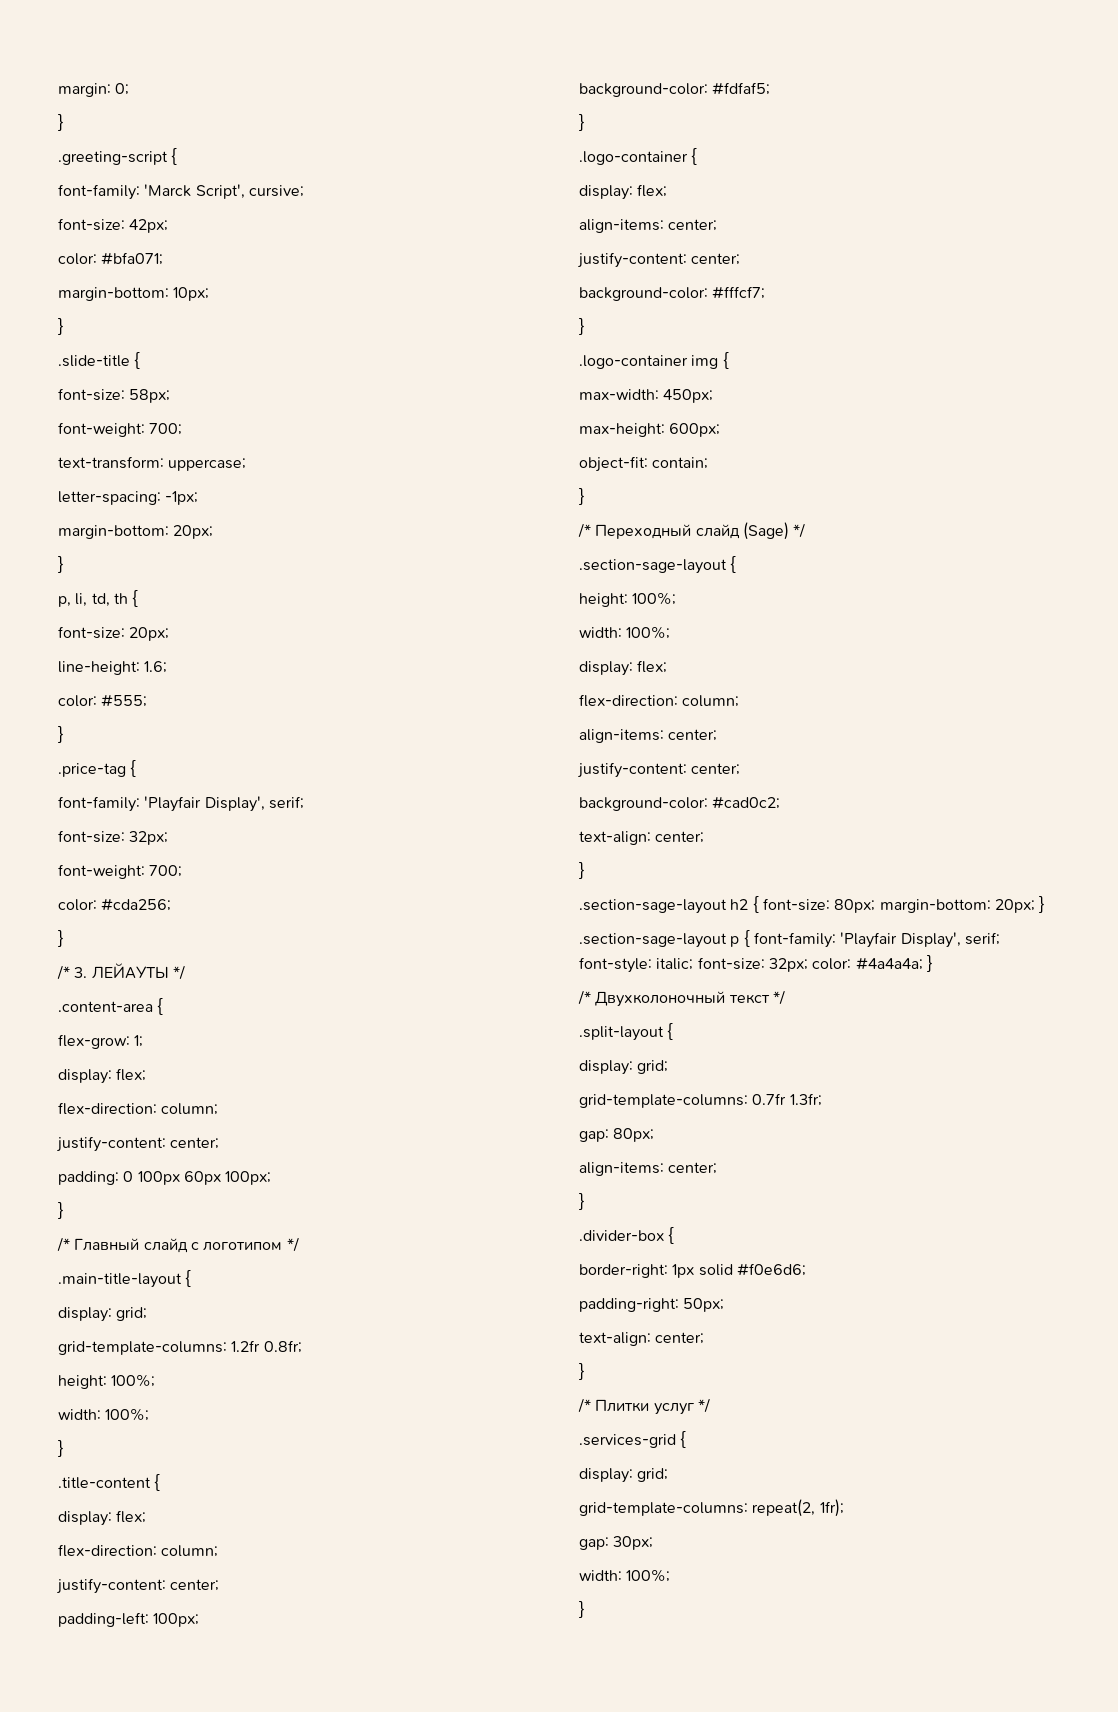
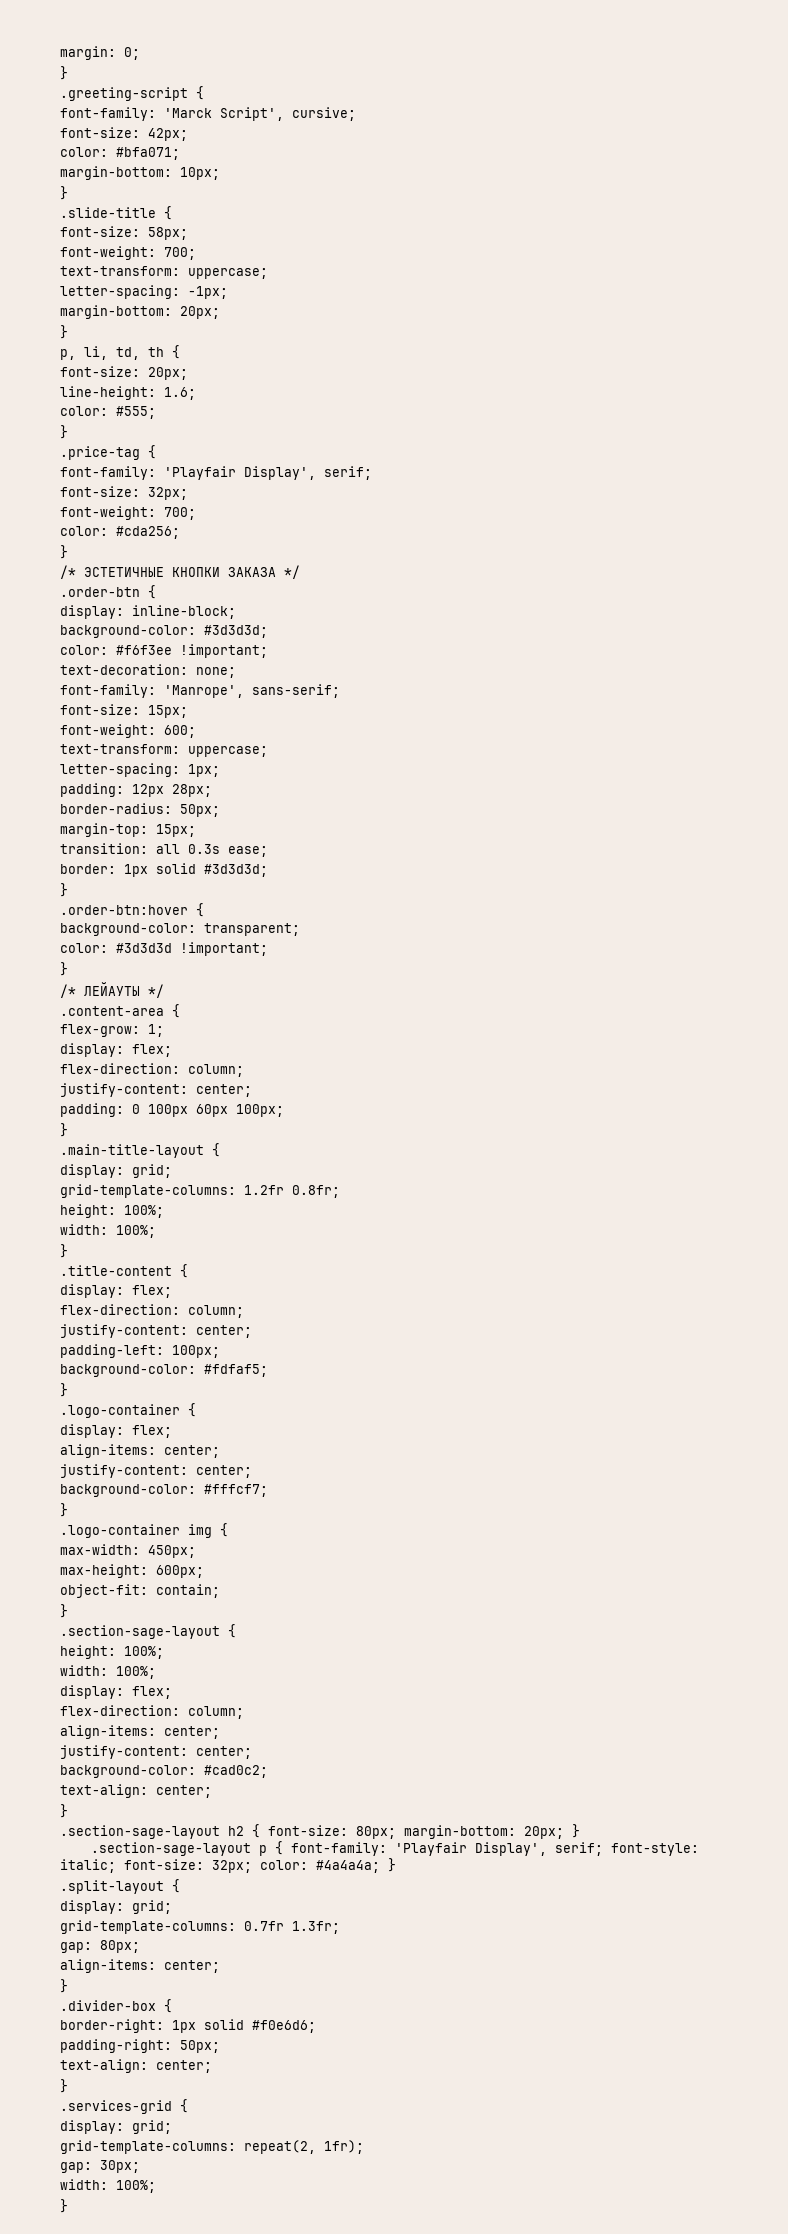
- /* 3. ЛЕЙАУТЫ */
+ /* ЭСТЕТИЧНЫЕ КНОПКИ ЗАКАЗА */
+ .order-btn {
+ display: inline-block;
+ background-color: #3d3d3d;
+ color: #f6f3ee !important;
+ text-decoration: none;
+ font-family: 'Manrope', sans-serif;
+ font-size: 15px;
+ font-weight: 600;
+ text-transform: uppercase;
+ letter-spacing: 1px;
+ padding: 12px 28px;
+ border-radius: 50px;
+ margin-top: 15px;
+ transition: all 0.3s ease;
+ border: 1px solid #3d3d3d;
+ }
+ .order-btn:hover {
+ background-color: transparent;
+ color: #3d3d3d !important;
+ }
+ /* ЛЕЙАУТЫ */
- /* Главный слайд с логотипом */
- /* Переходный слайд (Sage) */
- /* Двухколоночный текст */
- /* Плитки услуг */

